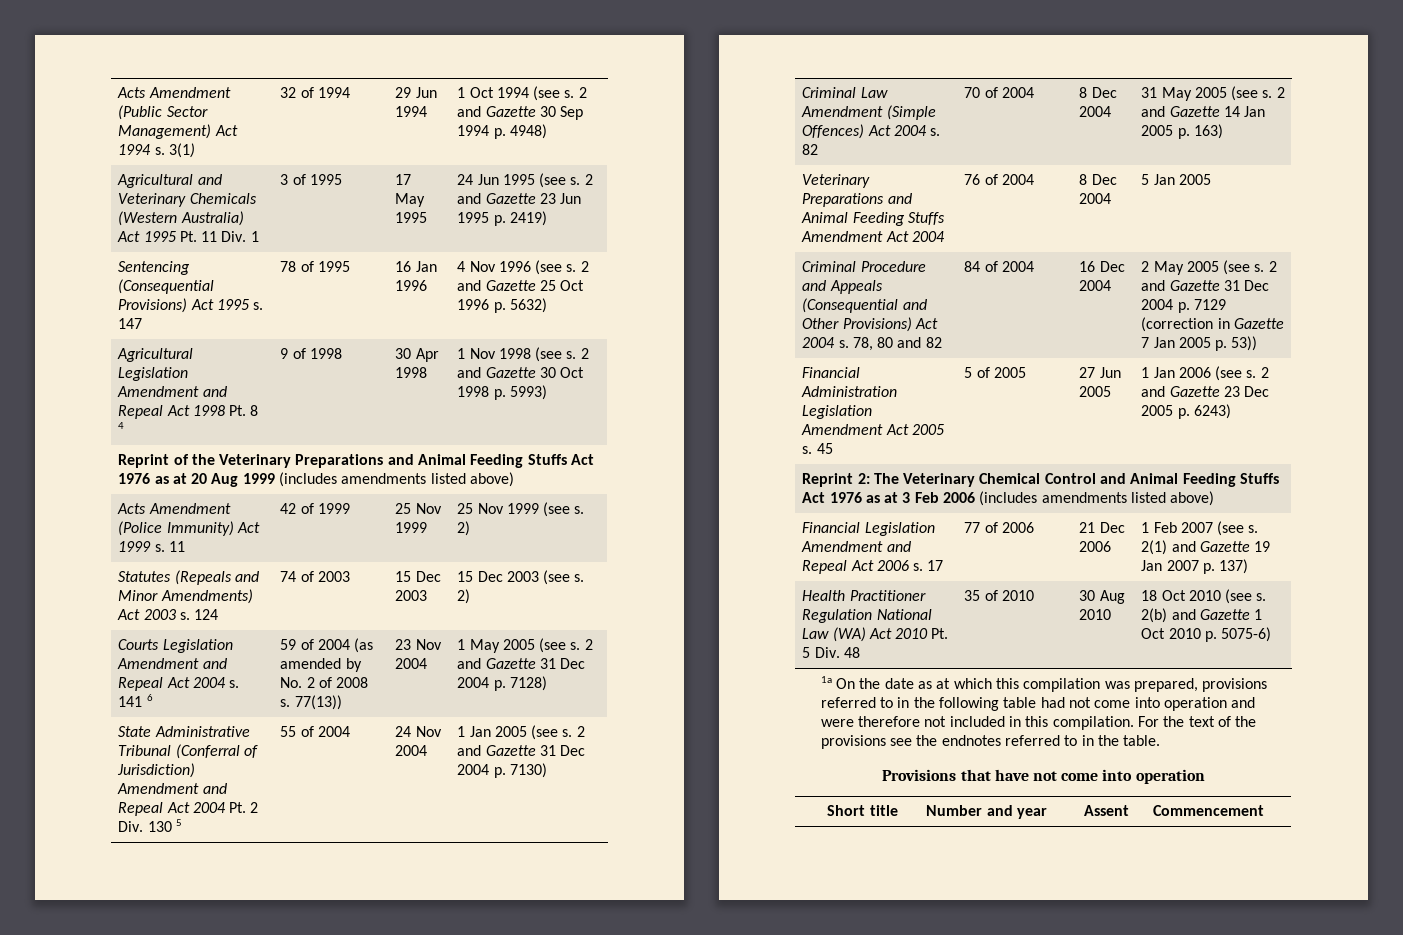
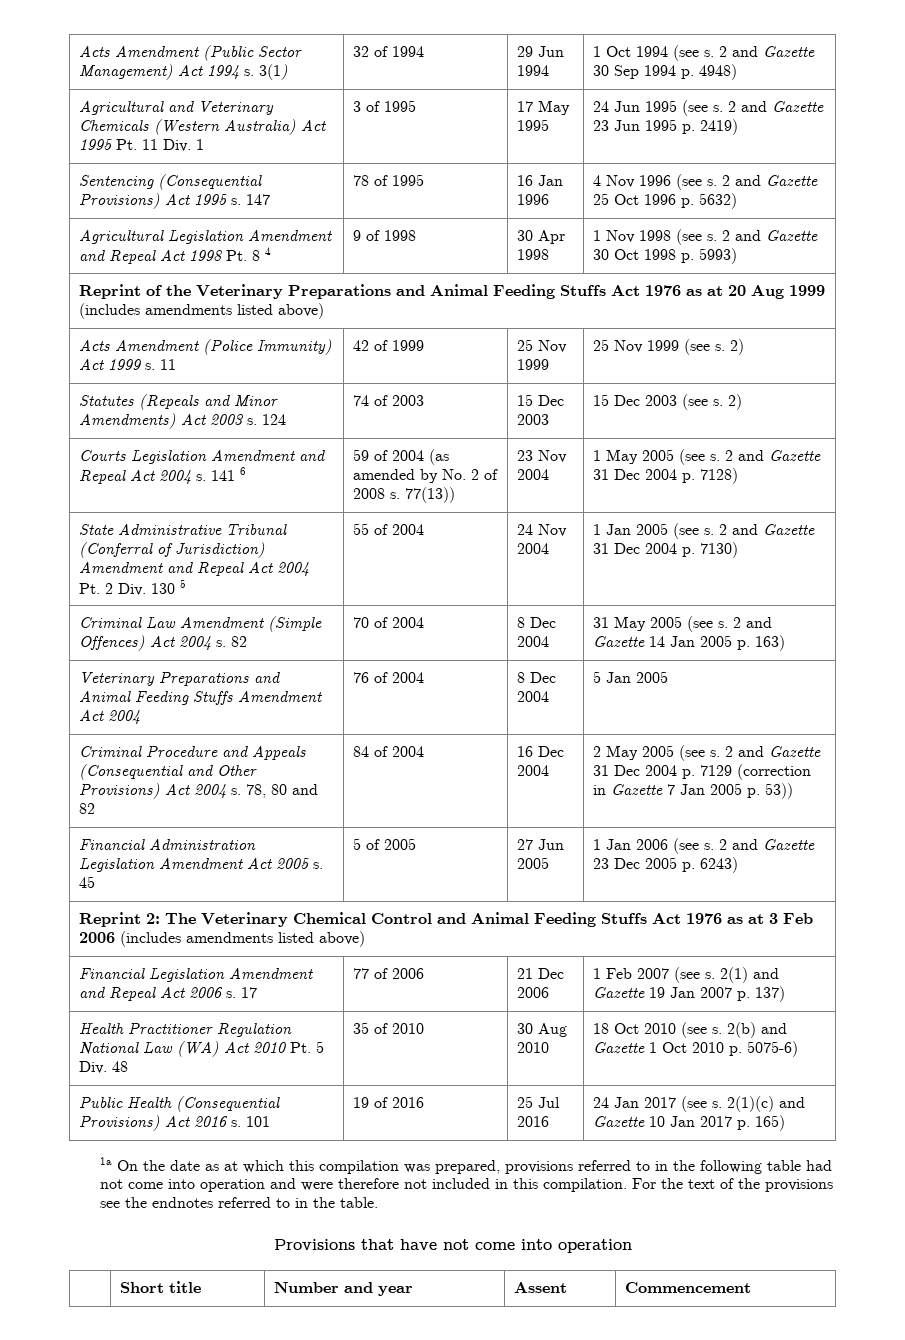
+ Public Health (Consequential Provisions) Act 2016 s. 101 | 19 of 2016 | 25 Jul 2016 | 24 Jan 2017 (see s. 2(1)(c) and Gazette 10 Jan 2017 p. 165)

